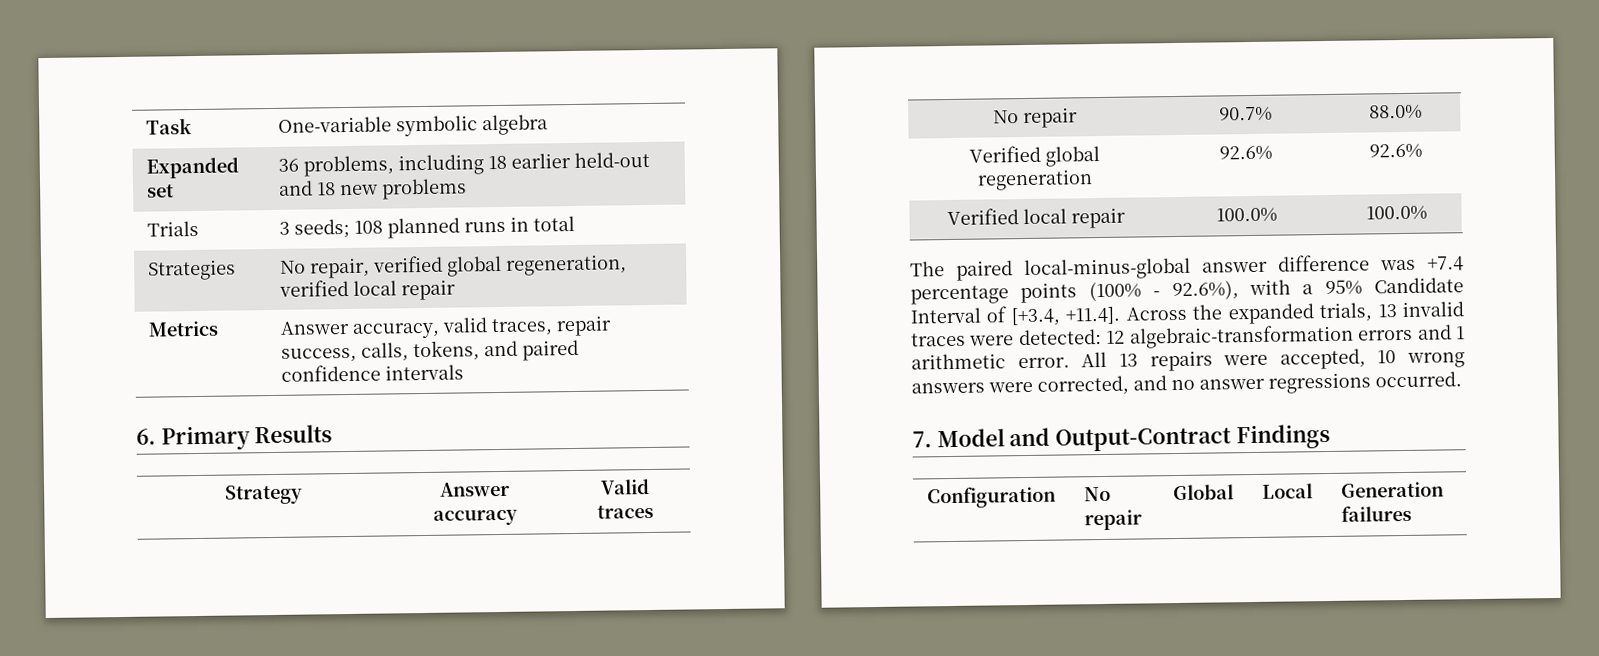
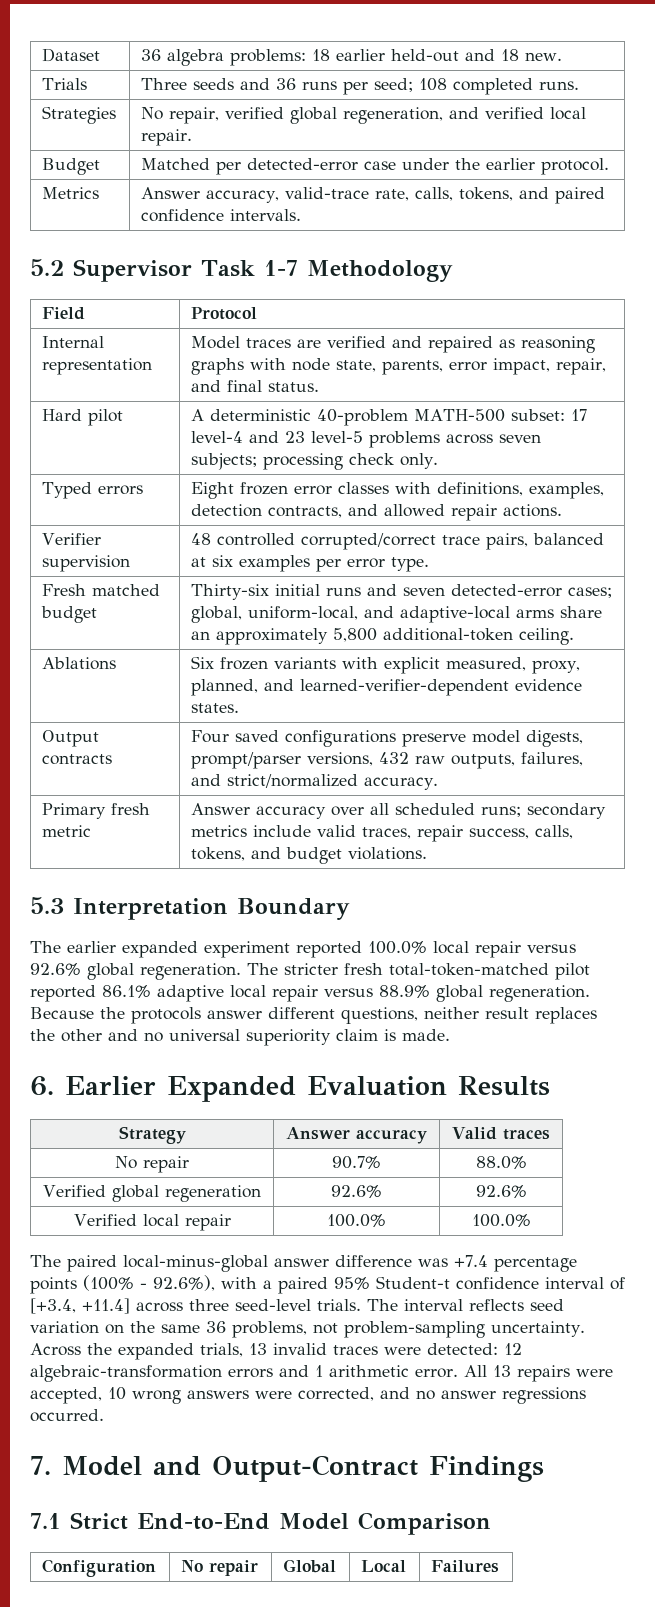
- Task | One-variable symbolic algebra
- Expanded set | 36 problems, including 18 earlier held-out and 18 new problems
+ Dataset | 36 algebra problems: 18 earlier held-out and 18 new.
- Trials | 3 seeds; 108 planned runs in total
+ Trials | Three seeds and 36 runs per seed; 108 completed runs.
- Strategies | No repair, verified global regeneration, verified local repair
- Metrics | Answer accuracy, valid traces, repair success, calls, tokens, and paired confidence intervals
- 6. Primary Results
+ Strategies | No repair, verified global regeneration, and verified local repair.
+ Budget | Matched per detected-error case under the earlier protocol.
+ Metrics | Answer accuracy, valid-trace rate, calls, tokens, and paired confidence intervals.
+ 5.2 Supervisor Task 1-7 Methodology
+ Field | Protocol
+ Internal representation | Model traces are verified and repaired as reasoning graphs with node state, parents, error impact, repair, and final status.
+ Hard pilot | A deterministic 40-problem MATH-500 subset: 17 level-4 and 23 level-5 problems across seven subjects; processing check only.
+ Typed errors | Eight frozen error classes with definitions, examples, detection contracts, and allowed repair actions.
+ Verifier supervision | 48 controlled corrupted/correct trace pairs, balanced at six examples per error type.
+ Fresh matched budget | Thirty-six initial runs and seven detected-error cases; global, uniform-local, and adaptive-local arms share an approximately 5,800 additional-token ceiling.
+ Ablations | Six frozen variants with explicit measured, proxy, planned, and learned-verifier-dependent evidence states.
+ Output contracts | Four saved configurations preserve model digests, prompt/parser versions, 432 raw outputs, failures, and strict/normalized accuracy.
+ Primary fresh metric | Answer accuracy over all scheduled runs; secondary metrics include valid traces, repair success, calls, tokens, and budget violations.
+ 5.3 Interpretation Boundary
+ The earlier expanded experiment reported 100.0% local repair versus 92.6% global regeneration. The stricter fresh total-token-matched pilot reported 86.1% adaptive local repair versus 88.9% global regeneration. Because the protocols answer different questions, neither result replaces the other and no universal superiority claim is made.
+ 6. Earlier Expanded Evaluation Results
- The paired local-minus-global answer difference was +7.4 percentage points (100% - 92.6%), with a 95% Candidate Interval of [+3.4, +11.4]. Across the expanded trials, 13 invalid traces were detected: 12 algebraic-transformation errors and 1 arithmetic error.
+ The paired local-minus-global answer difference was +7.4 percentage points (100% - 92.6%), with a paired 95% Student-t confidence interval of [+3.4, +11.4] across three seed-level trials. The interval reflects seed variation on the same 36 problems, not problem-sampling uncertainty. Across the expanded trials, 13 invalid traces were detected: 12 algebraic-transformation errors and 1 arithmetic error.
+ 7.1 Strict End-to-End Model Comparison
- Configuration | No repair | Global | Local | Generation failures
+ Configuration | No repair | Global | Local | Failures

